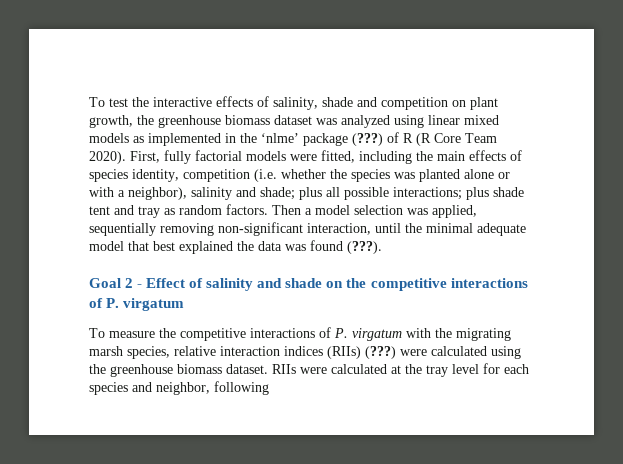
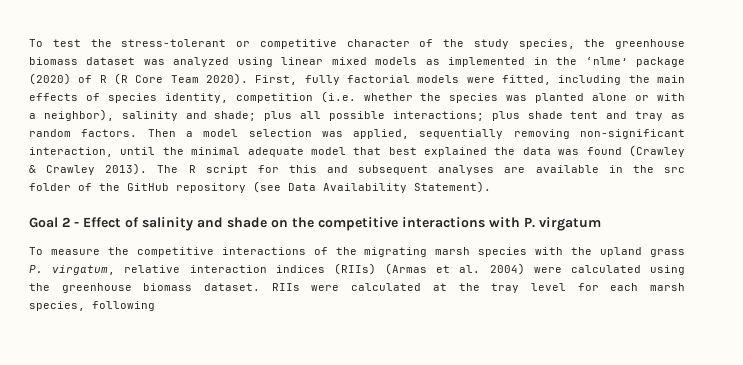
- To test the interactive effects of salinity, shade and competition on plant growth, the greenhouse biomass dataset was analyzed using linear mixed models as implemented in the ‘nlme’ package (???) of R (R Core Team 2020).
+ To test the stress-tolerant or competitive character of the study species, the greenhouse biomass dataset was analyzed using linear mixed models as implemented in the ‘nlme’ package (2020) of R (R Core Team 2020).
- Then a model selection was applied, sequentially removing non-significant interaction, until the minimal adequate model that best explained the data was found (???).
+ Then a model selection was applied, sequentially removing non-significant interaction, until the minimal adequate model that best explained the data was found (Crawley & Crawley 2013). The R script for this and subsequent analyses are available in the src folder of the GitHub repository (see Data Availability Statement).
- Goal 2 - Effect of salinity and shade on the competitive interactions of P. virgatum
+ Goal 2 - Effect of salinity and shade on the competitive interactions with P. virgatum
- To measure the competitive interactions of P. virgatum with the migrating marsh species, relative interaction indices (RIIs) (???) were calculated using the greenhouse biomass dataset.
+ To measure the competitive interactions of the migrating marsh species with the upland grass P. virgatum, relative interaction indices (RIIs) (Armas et al. 2004) were calculated using the greenhouse biomass dataset.
- RIIs were calculated at the tray level for each species and neighbor, following
+ RIIs were calculated at the tray level for each marsh species, following

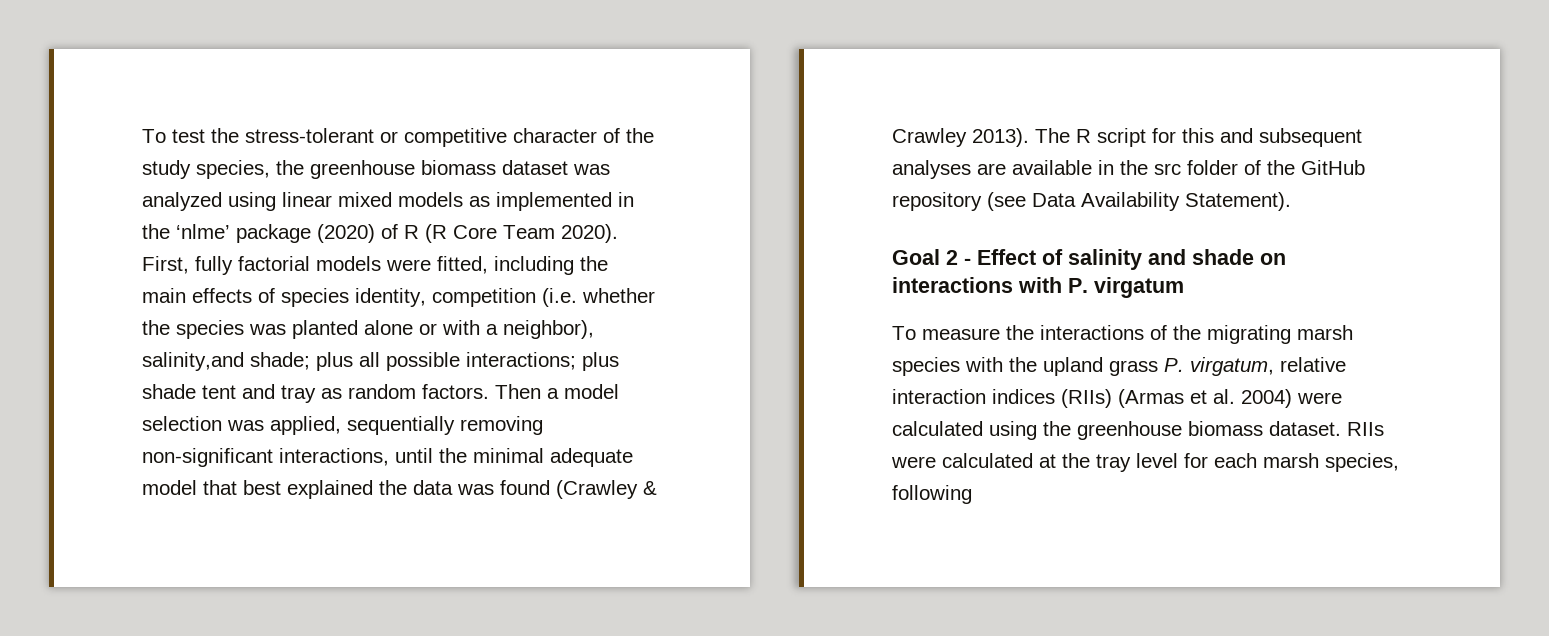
- First, fully factorial models were fitted, including the main effects of species identity, competition (i.e. whether the species was planted alone or with a neighbor), salinity and shade; plus all possible interactions; plus shade tent and tray as random factors.
+ First, fully factorial models were fitted, including the main effects of species identity, competition (i.e. whether the species was planted alone or with a neighbor), salinity,and shade; plus all possible interactions; plus shade tent and tray as random factors.
- Then a model selection was applied, sequentially removing non-significant interaction, until the minimal adequate model that best explained the data was found (Crawley & Crawley 2013).
+ Then a model selection was applied, sequentially removing non-significant interactions, until the minimal adequate model that best explained the data was found (Crawley & Crawley 2013).
- Goal 2 - Effect of salinity and shade on the competitive interactions with P. virgatum
+ Goal 2 - Effect of salinity and shade on interactions with P. virgatum
- To measure the competitive interactions of the migrating marsh species with the upland grass P. virgatum, relative interaction indices (RIIs) (Armas et al. 2004) were calculated using the greenhouse biomass dataset.
+ To measure the interactions of the migrating marsh species with the upland grass P. virgatum, relative interaction indices (RIIs) (Armas et al. 2004) were calculated using the greenhouse biomass dataset.

